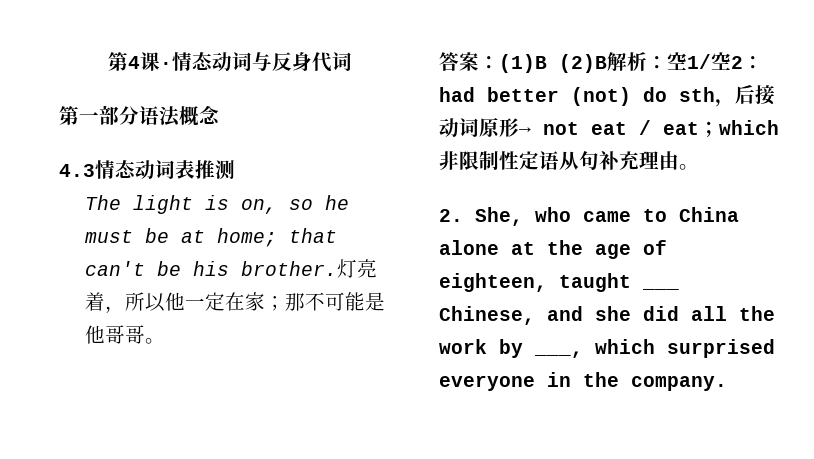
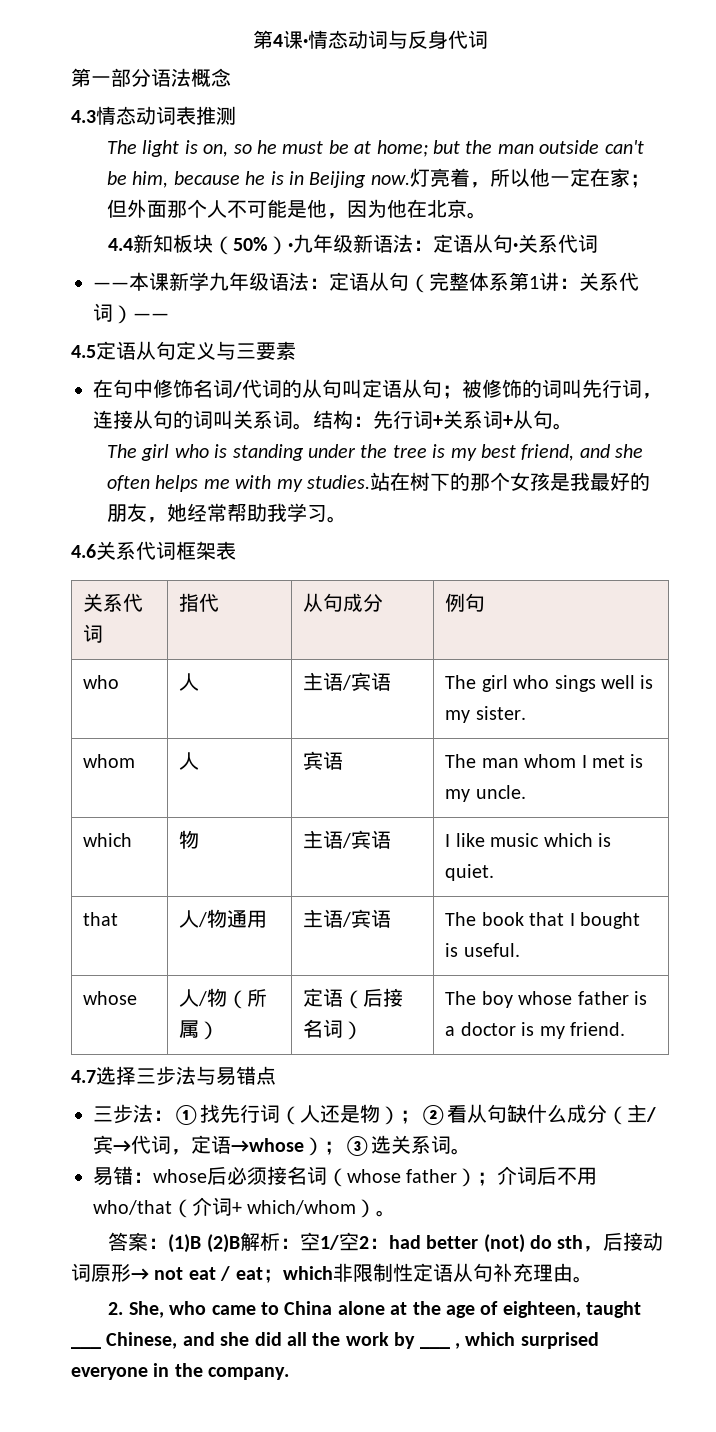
- The light is on, so he must be at home; that can't be his brother.
+ The light is on, so he must be at home; but the man outside can't be him, because he is in Beijing now.
- 灯亮着，所以他一定在家；那不可能是他哥哥。
+ 灯亮着，所以他一定在家；但外面那个人不可能是他，因为他在北京。
+ 4.4新知板块（50%）·九年级新语法：定语从句·关系代词
+ ——本课新学九年级语法：定语从句（完整体系第1讲：关系代词）——
+ 4.5定语从句定义与三要素
+ 在句中修饰名词/代词的从句叫定语从句；被修饰的词叫先行词，连接从句的词叫关系词。结构：先行词+关系词+从句。
+ The girl who is standing under the tree is my best friend, and she often helps me with my studies.站在树下的那个女孩是我最好的朋友，她经常帮助我学习。
+ 4.6关系代词框架表
+ 关系代词 | 指代 | 从句成分 | 例句
+ who | 人 | 主语/宾语 | The girl who sings well is my sister.
+ whom | 人 | 宾语 | The man whom I met is my uncle.
+ which | 物 | 主语/宾语 | I like music which is quiet.
+ that | 人/物通用 | 主语/宾语 | The book that I bought is useful.
+ whose | 人/物（所属） | 定语（后接名词） | The boy whose father is a doctor is my friend.
+ 4.7选择三步法与易错点
+ 三步法：①找先行词（人还是物）；②看从句缺什么成分（主/宾→代词，定语→whose）；③选关系词。
+ 易错：whose后必须接名词（whose father）；介词后不用who/that（介词+ which/whom）。
- 2. She, who came to China alone at the age of eighteen, taught ___ Chinese, and she did all the work by ___, which surprised everyone in the company.
+ 2. She, who came to China alone at the age of eighteen, taught ___ Chinese, and she did all the work by ___ , which surprised everyone in the company.

